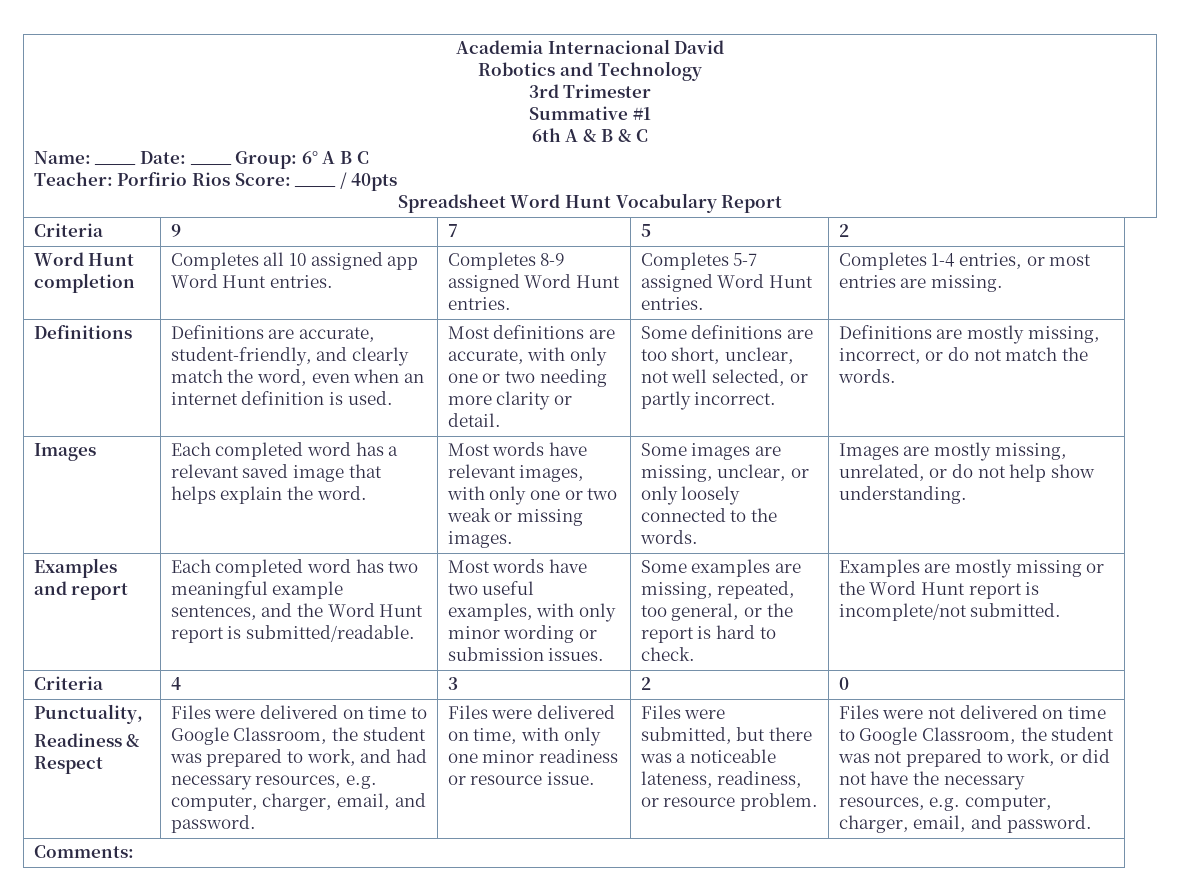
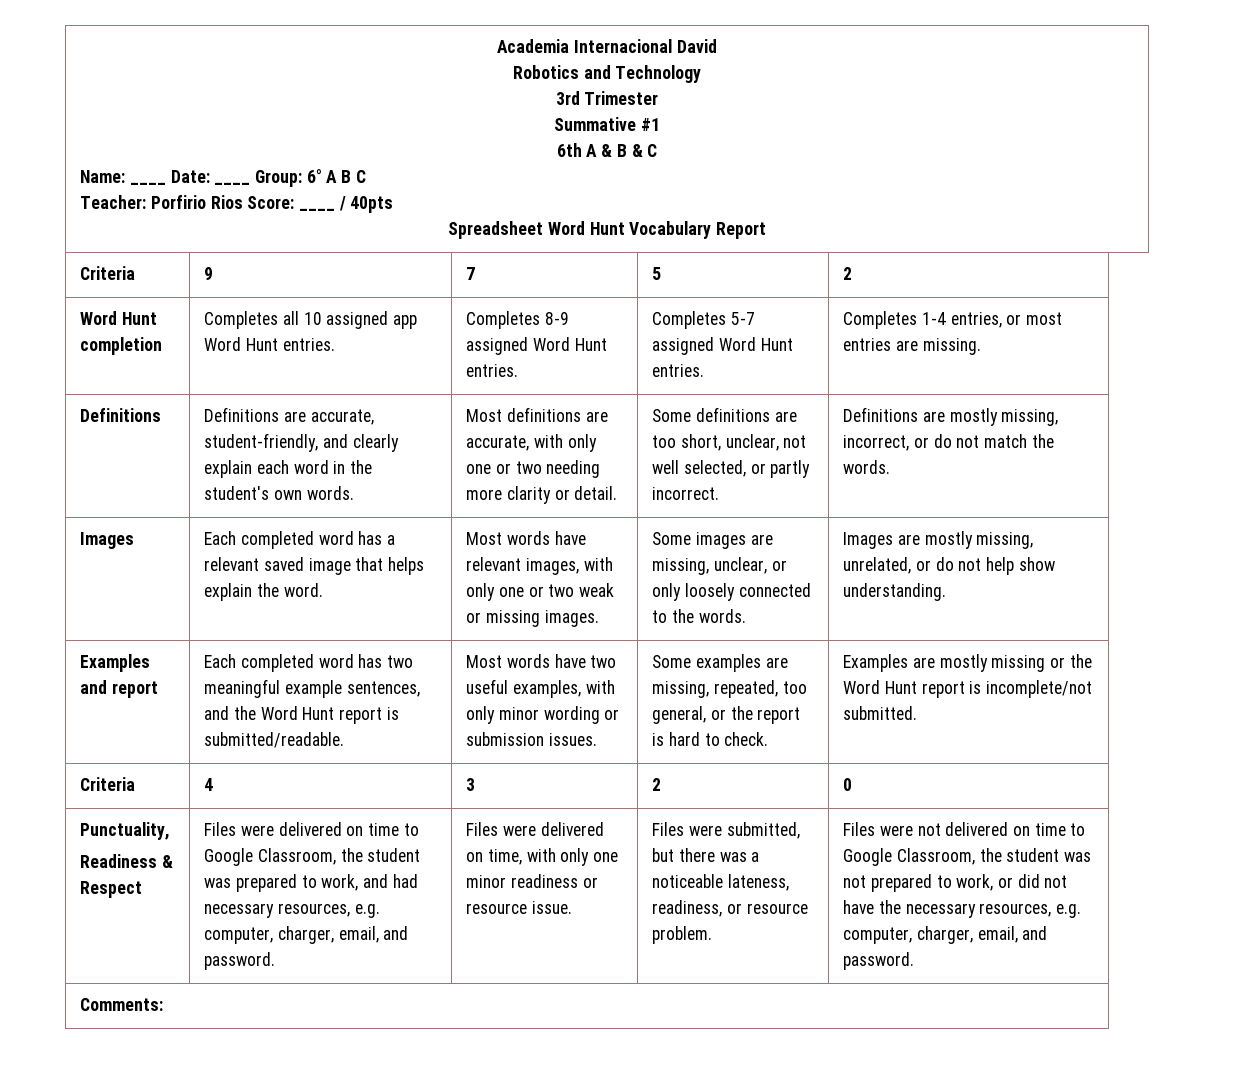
- Definitions are accurate, student-friendly, and clearly match the word, even when an internet definition is used.
+ Definitions are accurate, student-friendly, and clearly explain each word in the student's own words.

